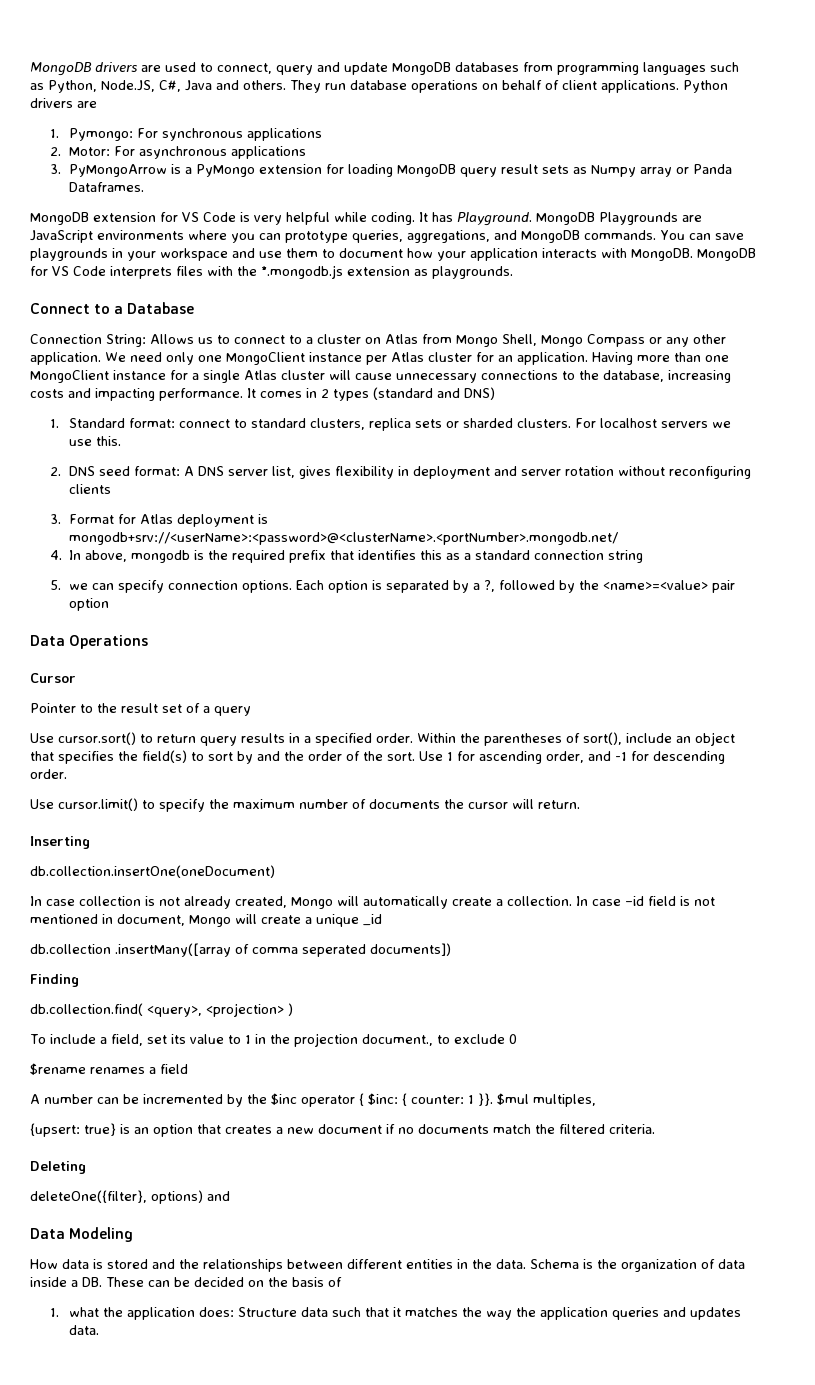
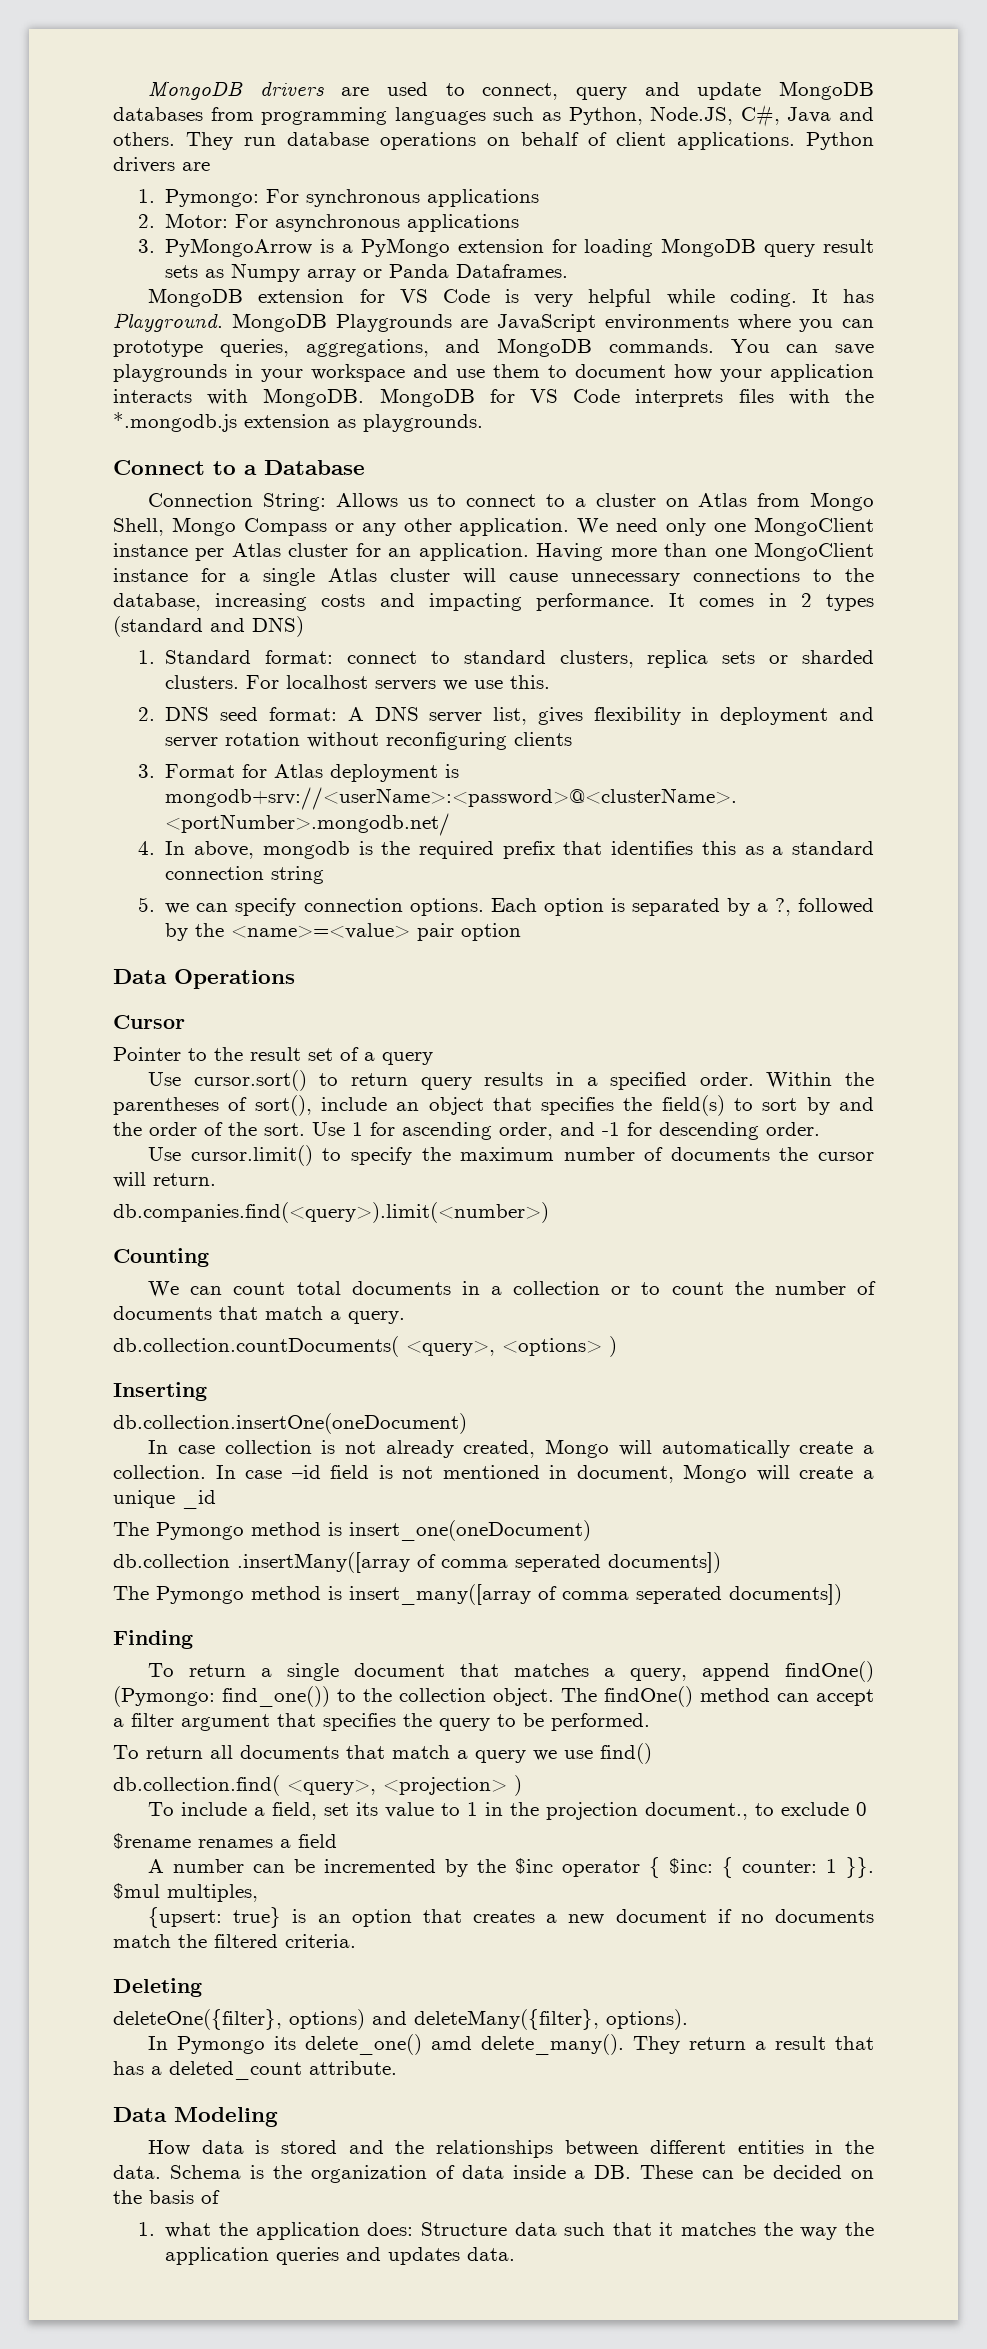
+ db.companies.find(<query>).limit(<number>)
+ Counting
+ We can count total documents in a collection or to count the number of documents that match a query.
+ db.collection.countDocuments( <query>, <options> )
+ The Pymongo method is insert_one(oneDocument)
+ The Pymongo method is insert_many([array of comma seperated documents])
  Finding
+ To return a single document that matches a query, append findOne() (Pymongo: find_one()) to the collection object. The findOne() method can accept a filter argument that specifies the query to be performed.
+ To return all documents that match a query we use find()
- deleteOne({filter}, options) and
+ deleteOne({filter}, options) and deleteMany({filter}, options).
+ In Pymongo its delete_one() amd delete_many(). They return a result that has a deleted_count attribute.

